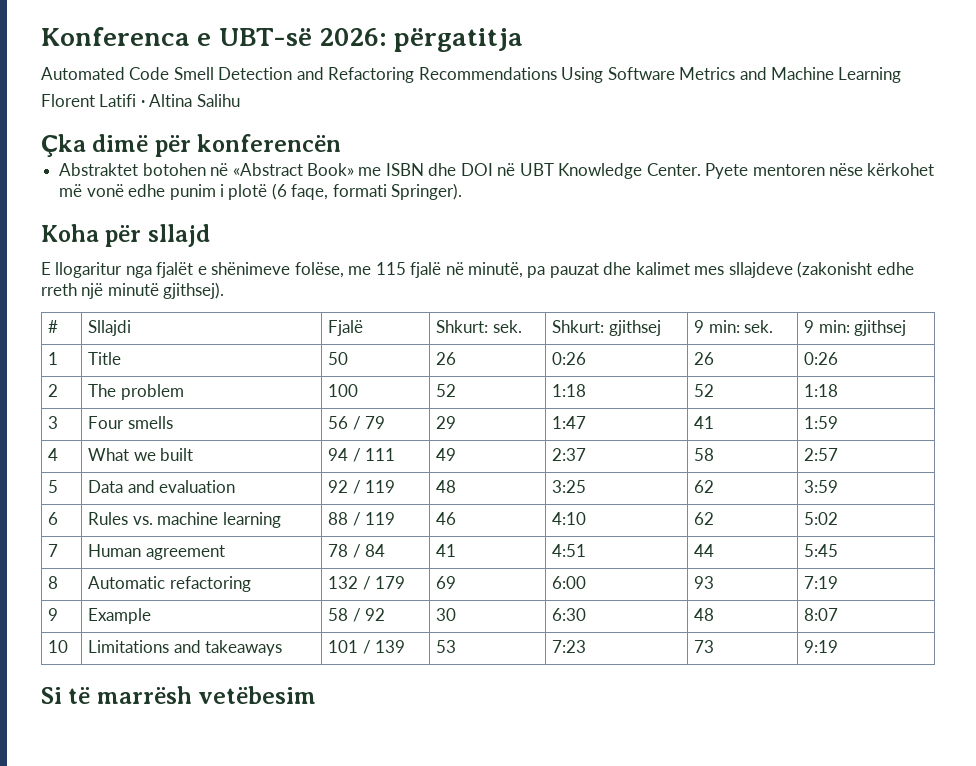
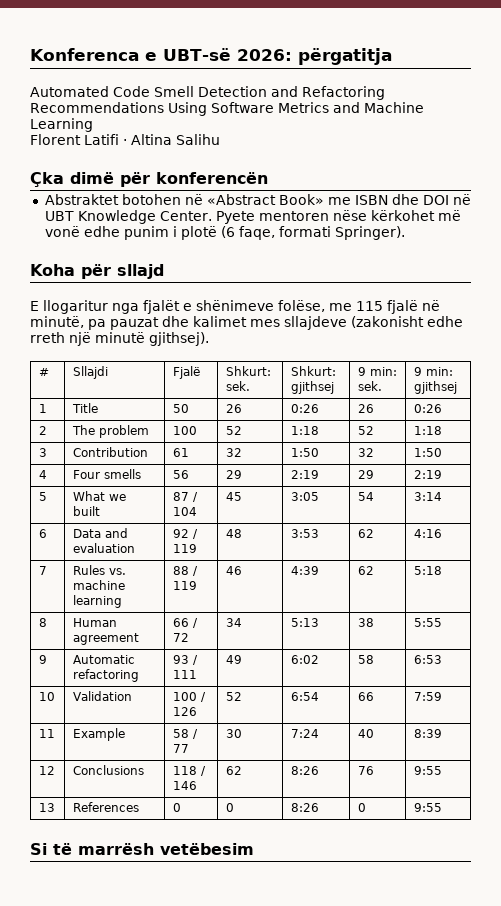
- 3 | Four smells | 56 / 79 | 29 | 1:47 | 41 | 1:59
- 4 | What we built | 94 / 111 | 49 | 2:37 | 58 | 2:57
- 5 | Data and evaluation | 92 / 119 | 48 | 3:25 | 62 | 3:59
- 6 | Rules vs. machine learning | 88 / 119 | 46 | 4:10 | 62 | 5:02
- 7 | Human agreement | 78 / 84 | 41 | 4:51 | 44 | 5:45
- 8 | Automatic refactoring | 132 / 179 | 69 | 6:00 | 93 | 7:19
- 9 | Example | 58 / 92 | 30 | 6:30 | 48 | 8:07
- 10 | Limitations and takeaways | 101 / 139 | 53 | 7:23 | 73 | 9:19
+ 3 | Contribution | 61 | 32 | 1:50 | 32 | 1:50
+ 4 | Four smells | 56 | 29 | 2:19 | 29 | 2:19
+ 5 | What we built | 87 / 104 | 45 | 3:05 | 54 | 3:14
+ 6 | Data and evaluation | 92 / 119 | 48 | 3:53 | 62 | 4:16
+ 7 | Rules vs. machine learning | 88 / 119 | 46 | 4:39 | 62 | 5:18
+ 8 | Human agreement | 66 / 72 | 34 | 5:13 | 38 | 5:55
+ 9 | Automatic refactoring | 93 / 111 | 49 | 6:02 | 58 | 6:53
+ 10 | Validation | 100 / 126 | 52 | 6:54 | 66 | 7:59
+ 11 | Example | 58 / 77 | 30 | 7:24 | 40 | 8:39
+ 12 | Conclusions | 118 / 146 | 62 | 8:26 | 76 | 9:55
+ 13 | References | 0 | 0 | 8:26 | 0 | 9:55

